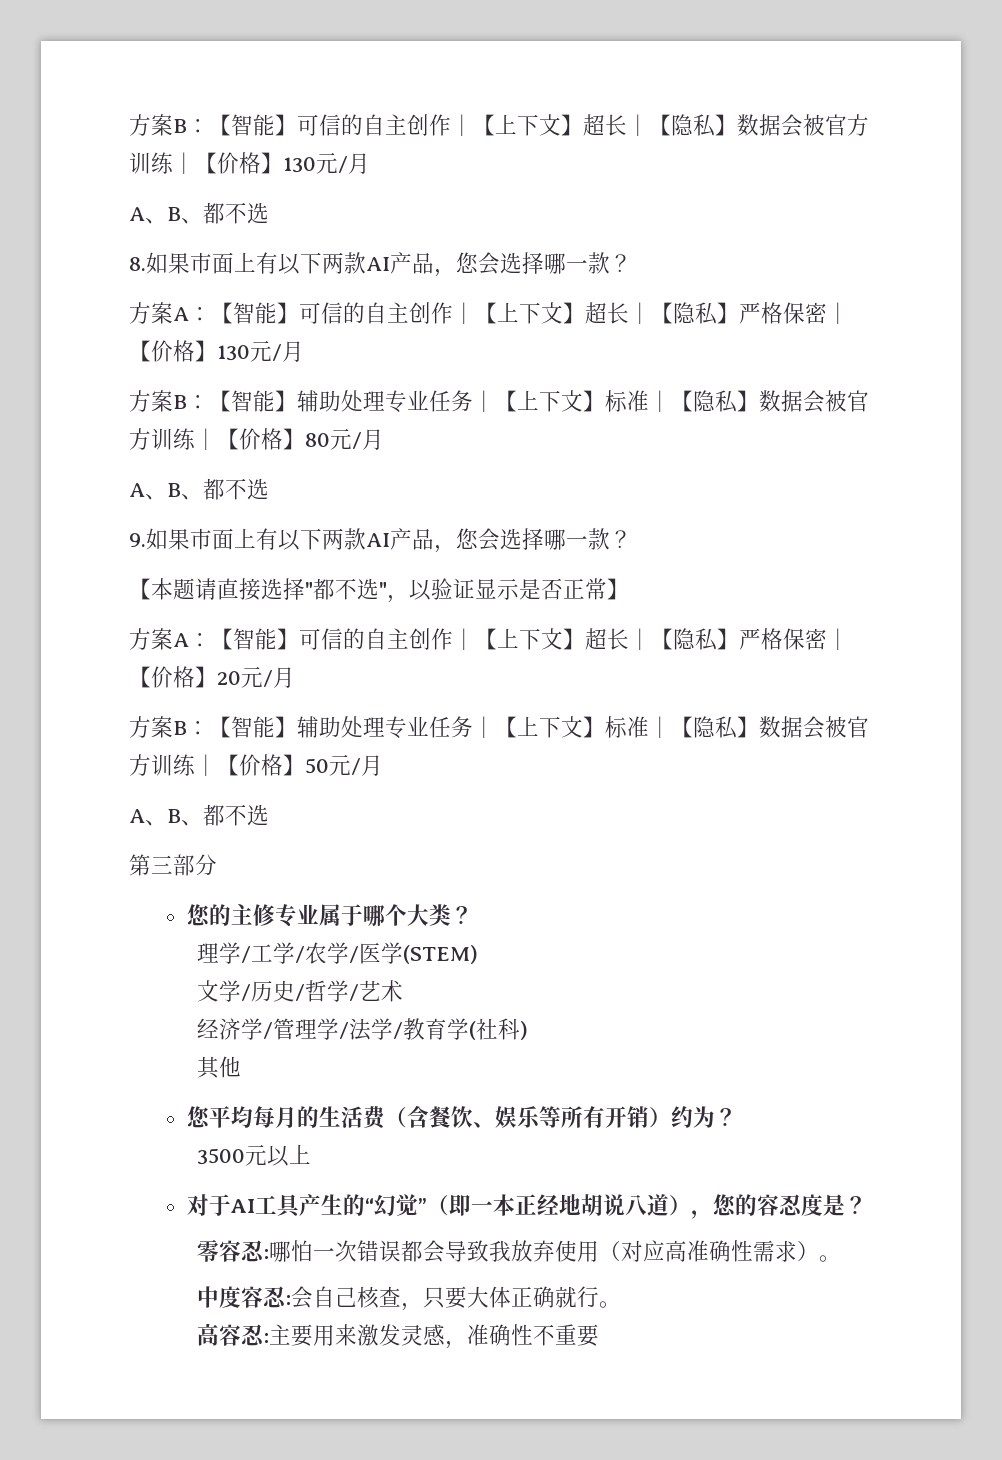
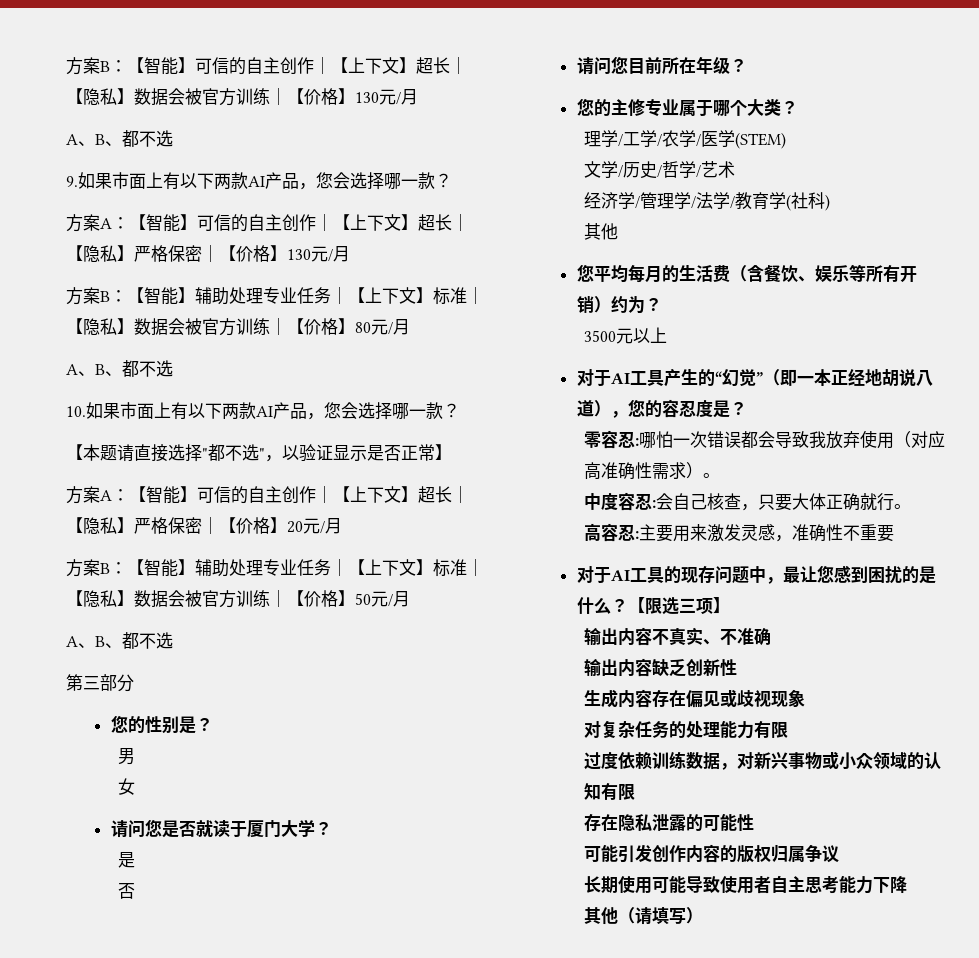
- 8.如果市面上有以下两款AI产品，您会选择哪一款？
+ 9.如果市面上有以下两款AI产品，您会选择哪一款？
- 9.如果市面上有以下两款AI产品，您会选择哪一款？
+ 10.如果市面上有以下两款AI产品，您会选择哪一款？
+ 您的性别是？
+ 男
+ 女
+ 请问您是否就读于厦门大学？
+ 是
+ 否
+ 请问您目前所在年级？
+ 对于AI工具的现存问题中，最让您感到困扰的是什么？【限选三项】
+ 输出内容不真实、不准确
+ 输出内容缺乏创新性
+ 生成内容存在偏见或歧视现象
+ 对复杂任务的处理能力有限
+ 过度依赖训练数据，对新兴事物或小众领域的认知有限
+ 存在隐私泄露的可能性
+ 可能引发创作内容的版权归属争议
+ 长期使用可能导致使用者自主思考能力下降
+ 其他（请填写）

